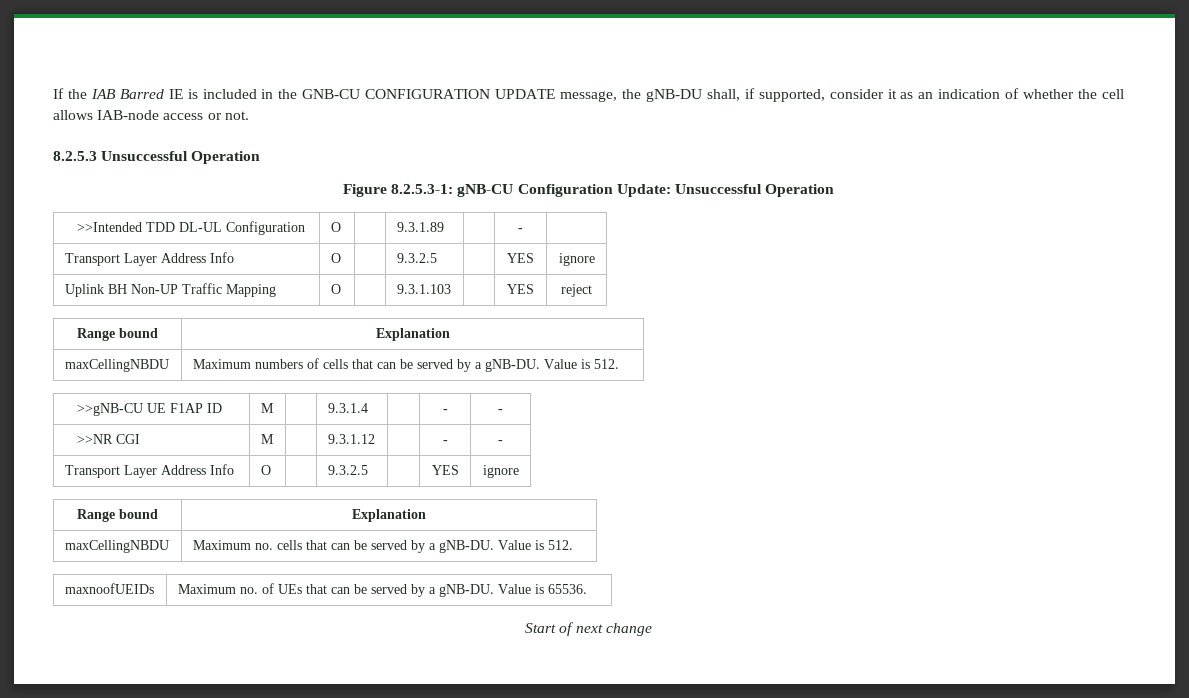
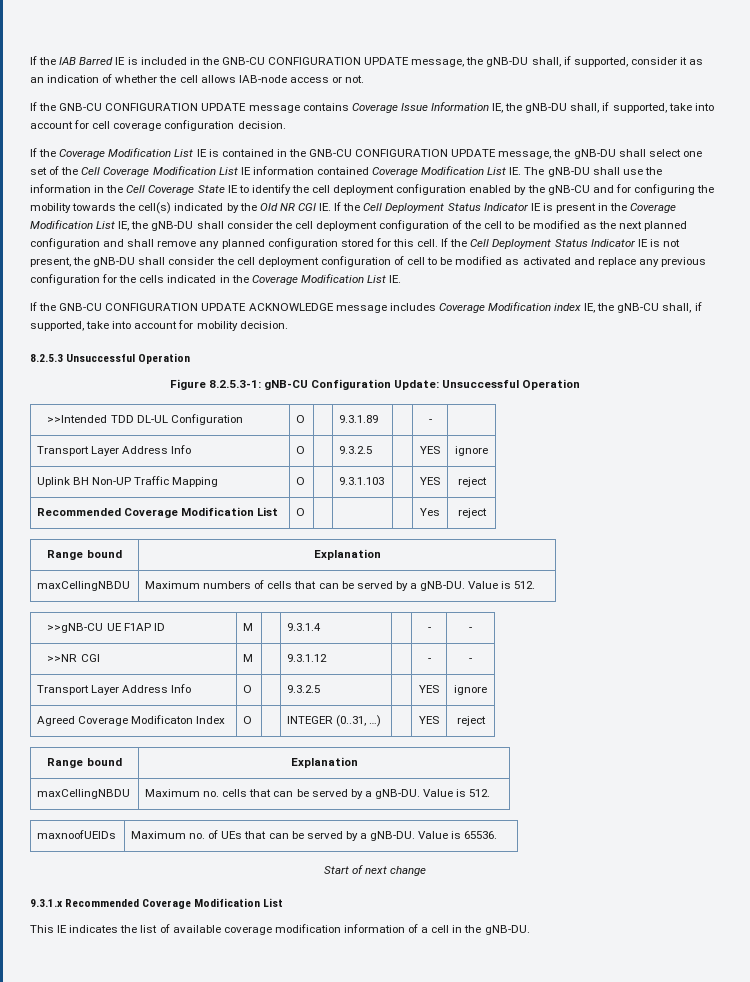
+ If the GNB-CU CONFIGURATION UPDATE message contains Coverage Issue Information IE, the gNB-DU shall, if supported, take into account for cell coverage configuration decision.
+ If the Coverage Modification List IE is contained in the GNB-CU CONFIGURATION UPDATE message, the gNB-DU shall select one set of the Cell Coverage Modification List IE information contained Coverage Modification List IE. The gNB-DU shall use the information in the Cell Coverage State IE to identify the cell deployment configuration enabled by the gNB-CU and for configuring the mobility towards the cell(s) indicated by the Old NR CGI IE. If the Cell Deployment Status Indicator IE is present in the Coverage Modification List IE, the gNB-DU shall consider the cell deployment configuration of the cell to be modified as the next planned configuration and shall remove any planned configuration stored for this cell. If the Cell Deployment Status Indicator IE is not present, the gNB-DU shall consider the cell deployment configuration of cell to be modified as activated and replace any previous configuration for the cells indicated in the Coverage Modification List IE.
+ If the GNB-CU CONFIGURATION UPDATE ACKNOWLEDGE message includes Coverage Modification index IE, the gNB-CU shall, if supported, take into account for mobility decision.
+ Recommended Coverage Modification List | O | | | | Yes | reject
+ Agreed Coverage Modificaton Index | O | | INTEGER (0..31, …) | | YES | reject
+ 9.3.1.x Recommended Coverage Modification List
+ This IE indicates the list of available coverage modification information of a cell in the gNB-DU.

